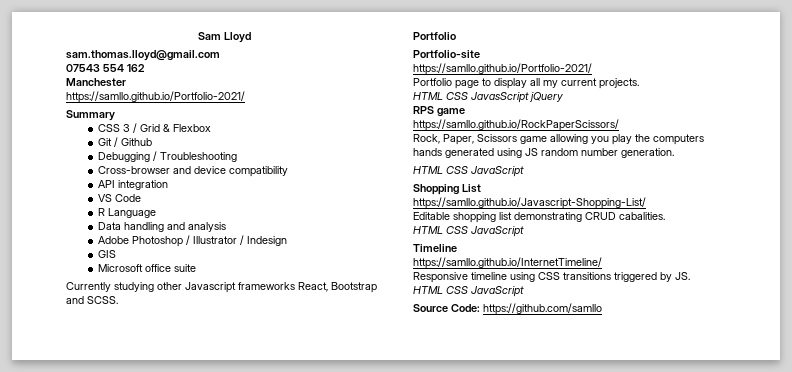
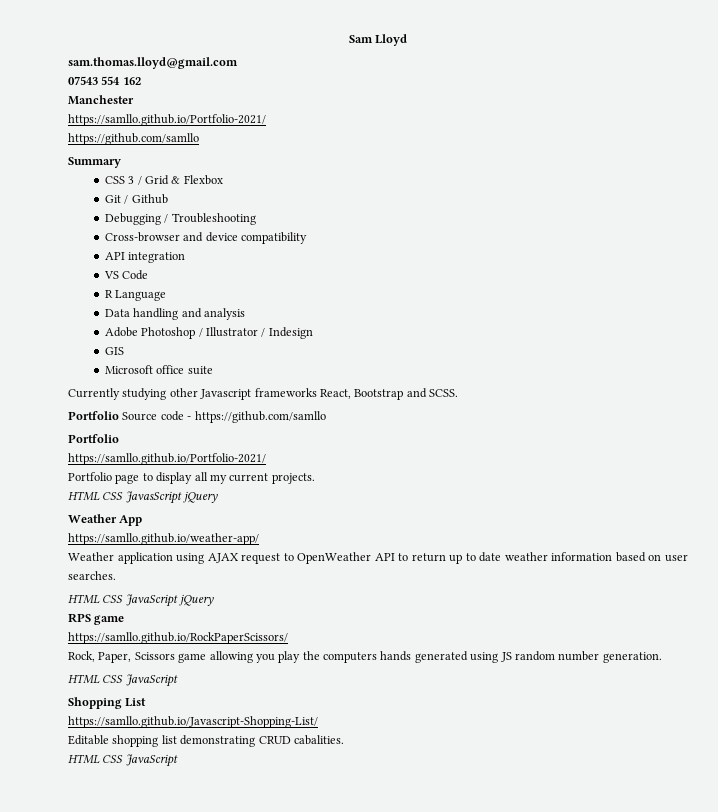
  Manchester
  https://samllo.github.io/Portfolio-2021/
+ https://github.com/samllo
  Currently studying other Javascript frameworks React, Bootstrap and SCSS.
+ Portfolio Source code - https://github.com/samllo
  Portfolio
- Portfolio-site
+ Weather App
+ https://samllo.github.io/weather-app/
+ Weather application using AJAX request to OpenWeather API to return up to date weather information based on user searches.
+ HTML CSS JavaScript jQuery
- Timeline
- https://samllo.github.io/InternetTimeline/
- Responsive timeline using CSS transitions triggered by JS.
- HTML CSS JavaScript
- Source Code: https://github.com/samllo

